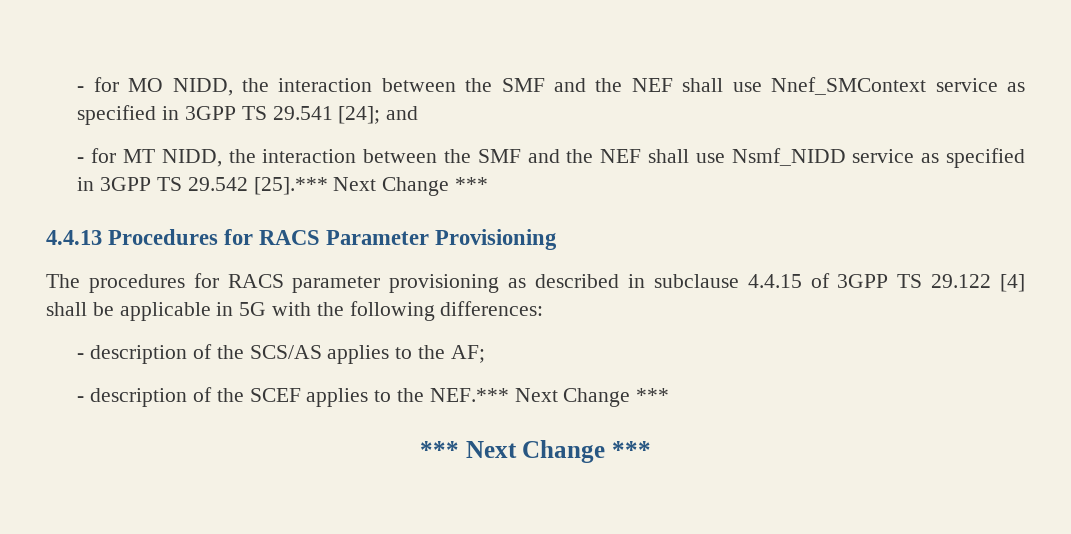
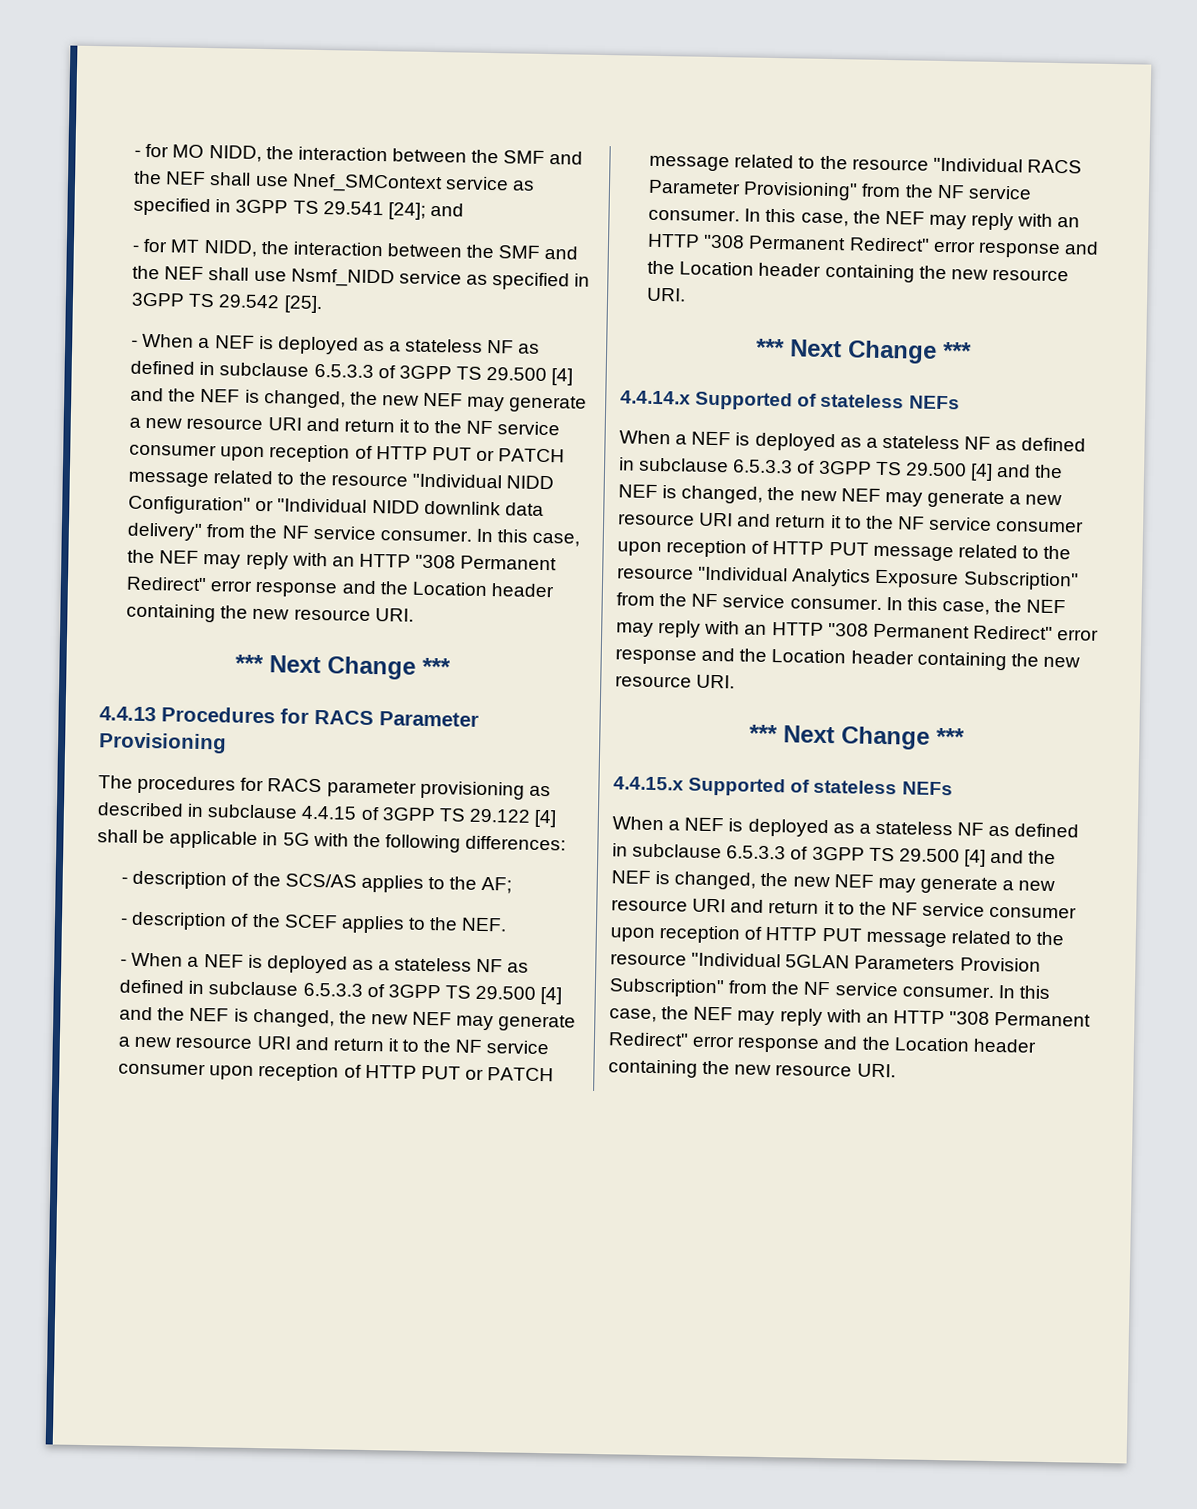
- - for MT NIDD, the interaction between the SMF and the NEF shall use Nsmf_NIDD service as specified in 3GPP TS 29.542 [25].*** Next Change ***
+ - for MT NIDD, the interaction between the SMF and the NEF shall use Nsmf_NIDD service as specified in 3GPP TS 29.542 [25].
+ - When a NEF is deployed as a stateless NF as defined in subclause 6.5.3.3 of 3GPP TS 29.500 [4] and the NEF is changed, the new NEF may generate a new resource URI and return it to the NF service consumer upon reception of HTTP PUT or PATCH message related to the resource "Individual NIDD Configuration" or "Individual NIDD downlink data delivery" from the NF service consumer. In this case, the NEF may reply with an HTTP "308 Permanent Redirect" error response and the Location header containing the new resource URI.
+ *** Next Change ***
- - description of the SCEF applies to the NEF.*** Next Change ***
+ - description of the SCEF applies to the NEF.
+ - When a NEF is deployed as a stateless NF as defined in subclause 6.5.3.3 of 3GPP TS 29.500 [4] and the NEF is changed, the new NEF may generate a new resource URI and return it to the NF service consumer upon reception of HTTP PUT or PATCH message related to the resource "Individual RACS Parameter Provisioning" from the NF service consumer. In this case, the NEF may reply with an HTTP "308 Permanent Redirect" error response and the Location header containing the new resource URI.
  *** Next Change ***
+ 4.4.14.x Supported of stateless NEFs
+ When a NEF is deployed as a stateless NF as defined in subclause 6.5.3.3 of 3GPP TS 29.500 [4] and the NEF is changed, the new NEF may generate a new resource URI and return it to the NF service consumer upon reception of HTTP PUT message related to the resource "Individual Analytics Exposure Subscription" from the NF service consumer. In this case, the NEF may reply with an HTTP "308 Permanent Redirect" error response and the Location header containing the new resource URI.
+ *** Next Change ***
+ 4.4.15.x Supported of stateless NEFs
+ When a NEF is deployed as a stateless NF as defined in subclause 6.5.3.3 of 3GPP TS 29.500 [4] and the NEF is changed, the new NEF may generate a new resource URI and return it to the NF service consumer upon reception of HTTP PUT message related to the resource "Individual 5GLAN Parameters Provision Subscription" from the NF service consumer. In this case, the NEF may reply with an HTTP "308 Permanent Redirect" error response and the Location header containing the new resource URI.

